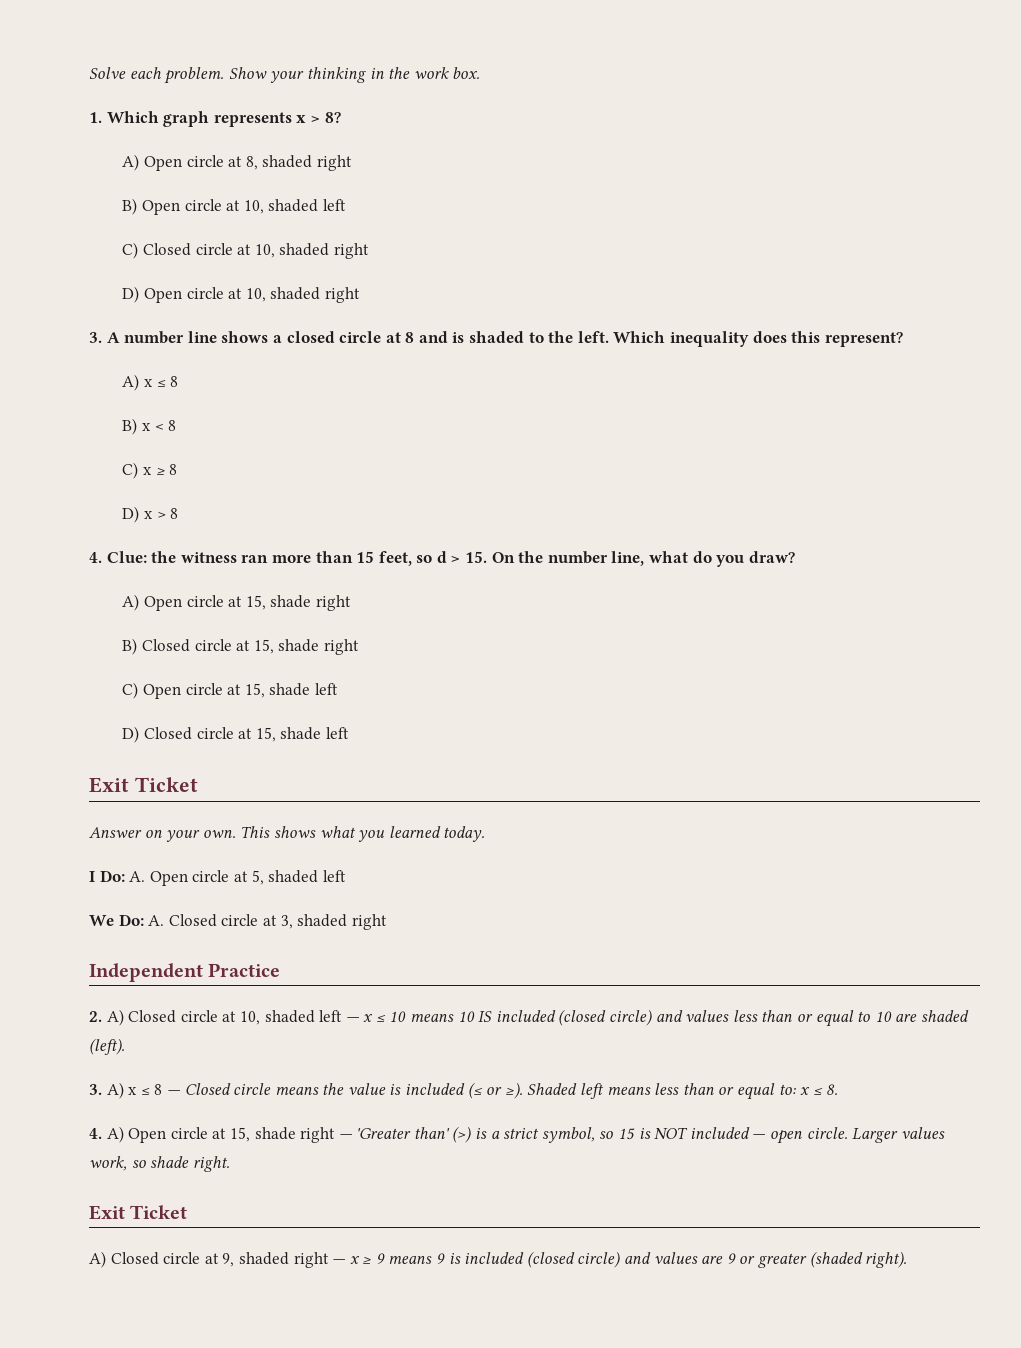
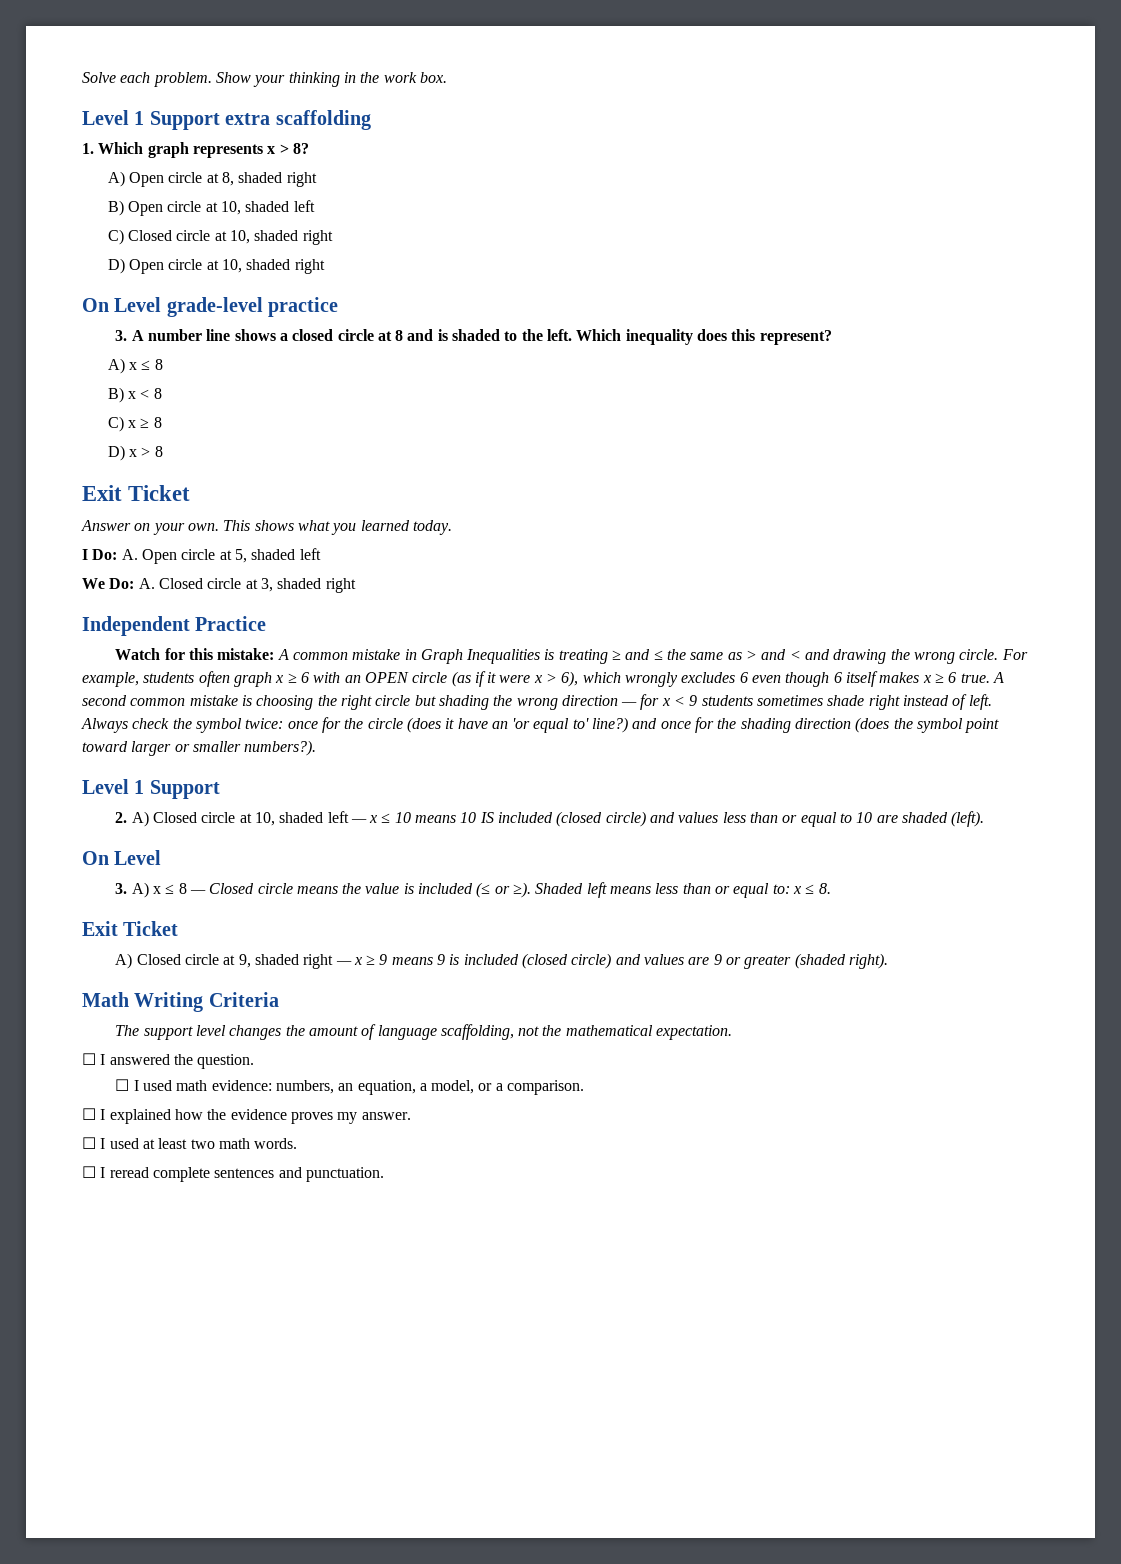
+ Level 1 Support extra scaffolding
+ On Level grade-level practice
- 4. Clue: the witness ran more than 15 feet, so d > 15. On the number line, what do you draw?
- A) Open circle at 15, shade right
- B) Closed circle at 15, shade right
- C) Open circle at 15, shade left
- D) Closed circle at 15, shade left
+ Watch for this mistake: A common mistake in Graph Inequalities is treating ≥ and ≤ the same as > and < and drawing the wrong circle. For example, students often graph x ≥ 6 with an OPEN circle (as if it were x > 6), which wrongly excludes 6 even though 6 itself makes x ≥ 6 true. A second common mistake is choosing the right circle but shading the wrong direction — for x < 9 students sometimes shade right instead of left. Always check the symbol twice: once for the circle (does it have an 'or equal to' line?) and once for the shading direction (does the symbol point toward larger or smaller numbers?).
+ Level 1 Support
  2. A) Closed circle at 10, shaded left — x ≤ 10 means 10 IS included (closed circle) and values less than or equal to 10 are shaded (left).
+ On Level
- 4. A) Open circle at 15, shade right — 'Greater than' (>) is a strict symbol, so 15 is NOT included — open circle. Larger values work, so shade right.
+ Math Writing Criteria
+ The support level changes the amount of language scaffolding, not the mathematical expectation.
+ ☐ I answered the question.
+ ☐ I used math evidence: numbers, an equation, a model, or a comparison.
+ ☐ I explained how the evidence proves my answer.
+ ☐ I used at least two math words.
+ ☐ I reread complete sentences and punctuation.

